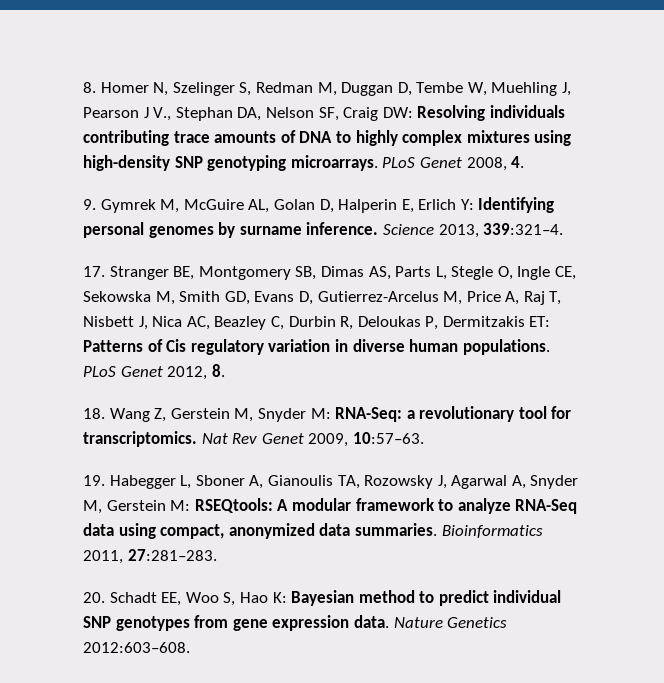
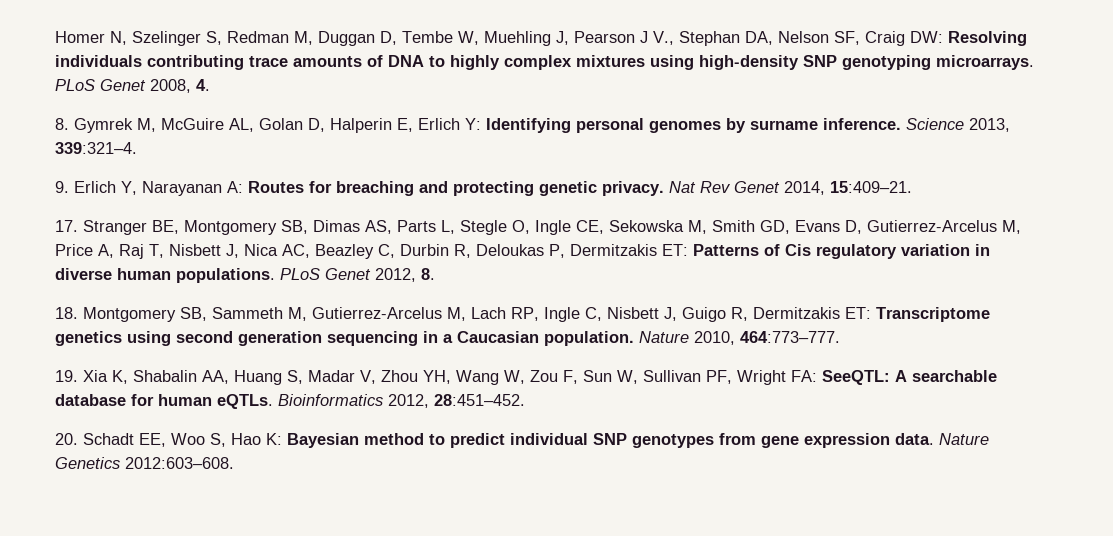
- 8. Homer N, Szelinger S, Redman M, Duggan D, Tembe W, Muehling J, Pearson J V., Stephan DA, Nelson SF, Craig DW: Resolving individuals contributing trace amounts of DNA to highly complex mixtures using high-density SNP genotyping microarrays.
+ Homer N, Szelinger S, Redman M, Duggan D, Tembe W, Muehling J, Pearson J V., Stephan DA, Nelson SF, Craig DW: Resolving individuals contributing trace amounts of DNA to highly complex mixtures using high-density SNP genotyping microarrays.
- 9. Gymrek M, McGuire AL, Golan D, Halperin E, Erlich Y: Identifying personal genomes by surname inference.
+ 8. Gymrek M, McGuire AL, Golan D, Halperin E, Erlich Y: Identifying personal genomes by surname inference.
+ 9. Erlich Y, Narayanan A: Routes for breaching and protecting genetic privacy. Nat Rev Genet 2014, 15:409–21.
- 18. Wang Z, Gerstein M, Snyder M: RNA-Seq: a revolutionary tool for transcriptomics. Nat Rev Genet 2009, 10:57–63.
- 19. Habegger L, Sboner A, Gianoulis TA, Rozowsky J, Agarwal A, Snyder M, Gerstein M: RSEQtools: A modular framework to analyze RNA-Seq data using compact, anonymized data summaries. Bioinformatics 2011, 27:281–283.
+ 18. Montgomery SB, Sammeth M, Gutierrez-Arcelus M, Lach RP, Ingle C, Nisbett J, Guigo R, Dermitzakis ET: Transcriptome genetics using second generation sequencing in a Caucasian population. Nature 2010, 464:773–777.
+ 19. Xia K, Shabalin AA, Huang S, Madar V, Zhou YH, Wang W, Zou F, Sun W, Sullivan PF, Wright FA: SeeQTL: A searchable database for human eQTLs. Bioinformatics 2012, 28:451–452.

